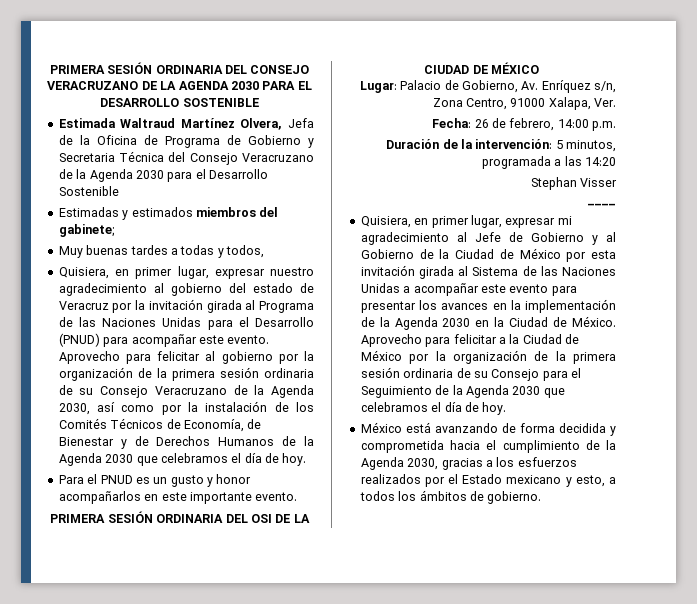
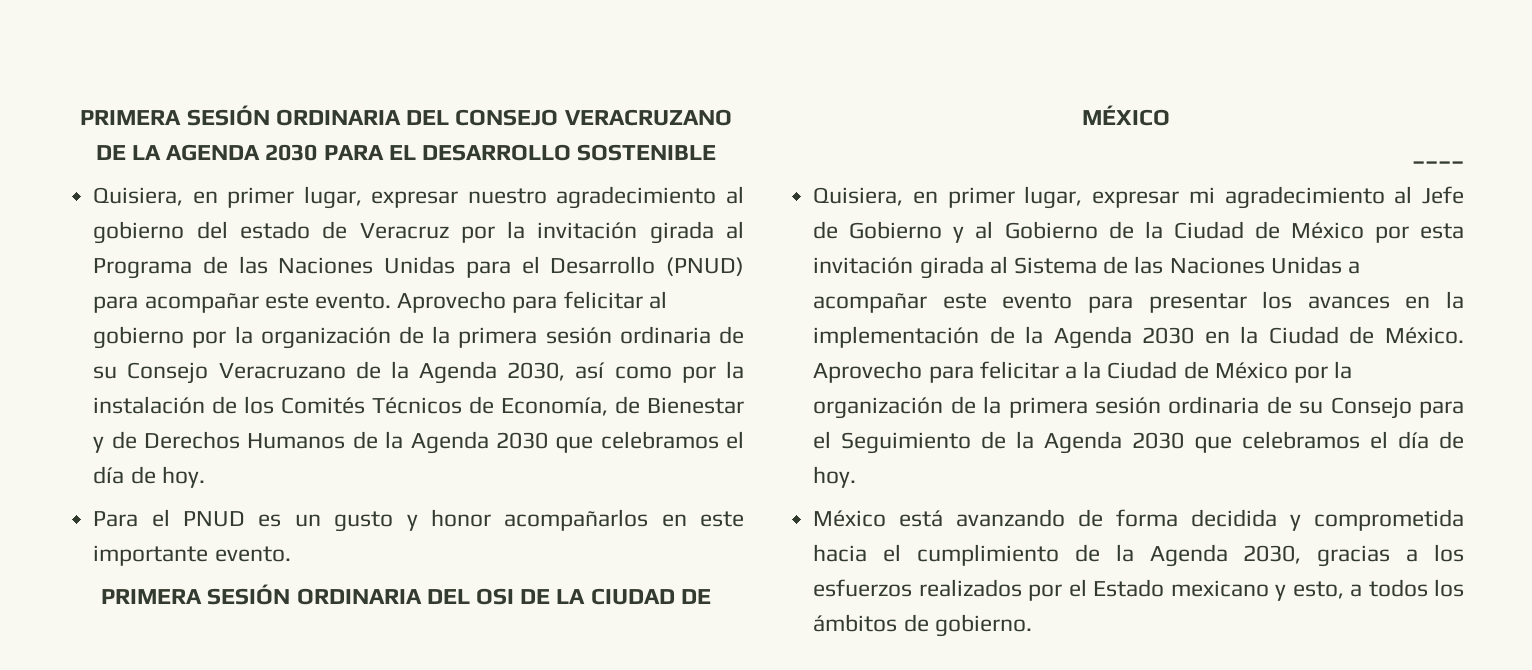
- Estimada Waltraud Martínez Olvera, Jefa de la Oficina de Programa de Gobierno y Secretaria Técnica del Consejo Veracruzano de la Agenda 2030 para el Desarrollo Sostenible
- Estimadas y estimados miembros del gabinete;
- Muy buenas tardes a todas y todos,
- Lugar: Palacio de Gobierno, Av. Enríquez s/n, Zona Centro, 91000 Xalapa, Ver.
- Fecha: 26 de febrero, 14:00 p.m.
- Duración de la intervención: 5 minutos, programada a las 14:20
- Stephan Visser

